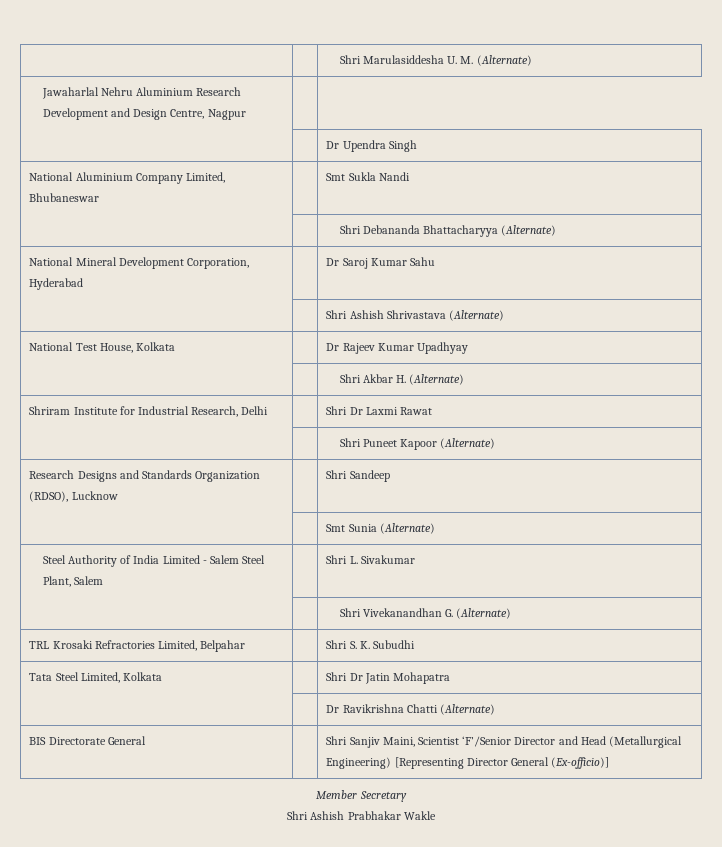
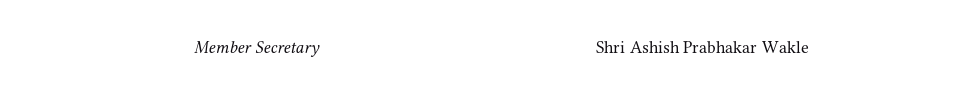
- | | Shri Marulasiddesha U. M. (Alternate)
- Jawaharlal Nehru Aluminium Research Development and Design Centre, Nagpur |
- | | Dr Upendra Singh
- National Aluminium Company Limited, Bhubaneswar | | Smt Sukla Nandi
- | | Shri Debananda Bhattacharyya (Alternate)
- National Mineral Development Corporation, Hyderabad | | Dr Saroj Kumar Sahu
- | | Shri Ashish Shrivastava (Alternate)
- National Test House, Kolkata | | Dr Rajeev Kumar Upadhyay
- | | Shri Akbar H. (Alternate)
- Shriram Institute for Industrial Research, Delhi | | Shri Dr Laxmi Rawat
- | | Shri Puneet Kapoor (Alternate)
- Research Designs and Standards Organization (RDSO), Lucknow | | Shri Sandeep
- | | Smt Sunia (Alternate)
- Steel Authority of India Limited - Salem Steel Plant, Salem | | Shri L. Sivakumar
- | | Shri Vivekanandhan G. (Alternate)
- TRL Krosaki Refractories Limited, Belpahar | | Shri S. K. Subudhi
- Tata Steel Limited, Kolkata | | Shri Dr Jatin Mohapatra
- | | Dr Ravikrishna Chatti (Alternate)
- BIS Directorate General | | Shri Sanjiv Maini, Scientist ‘F’/Senior Director and Head (Metallurgical Engineering) [Representing Director General (Ex-officio)]

